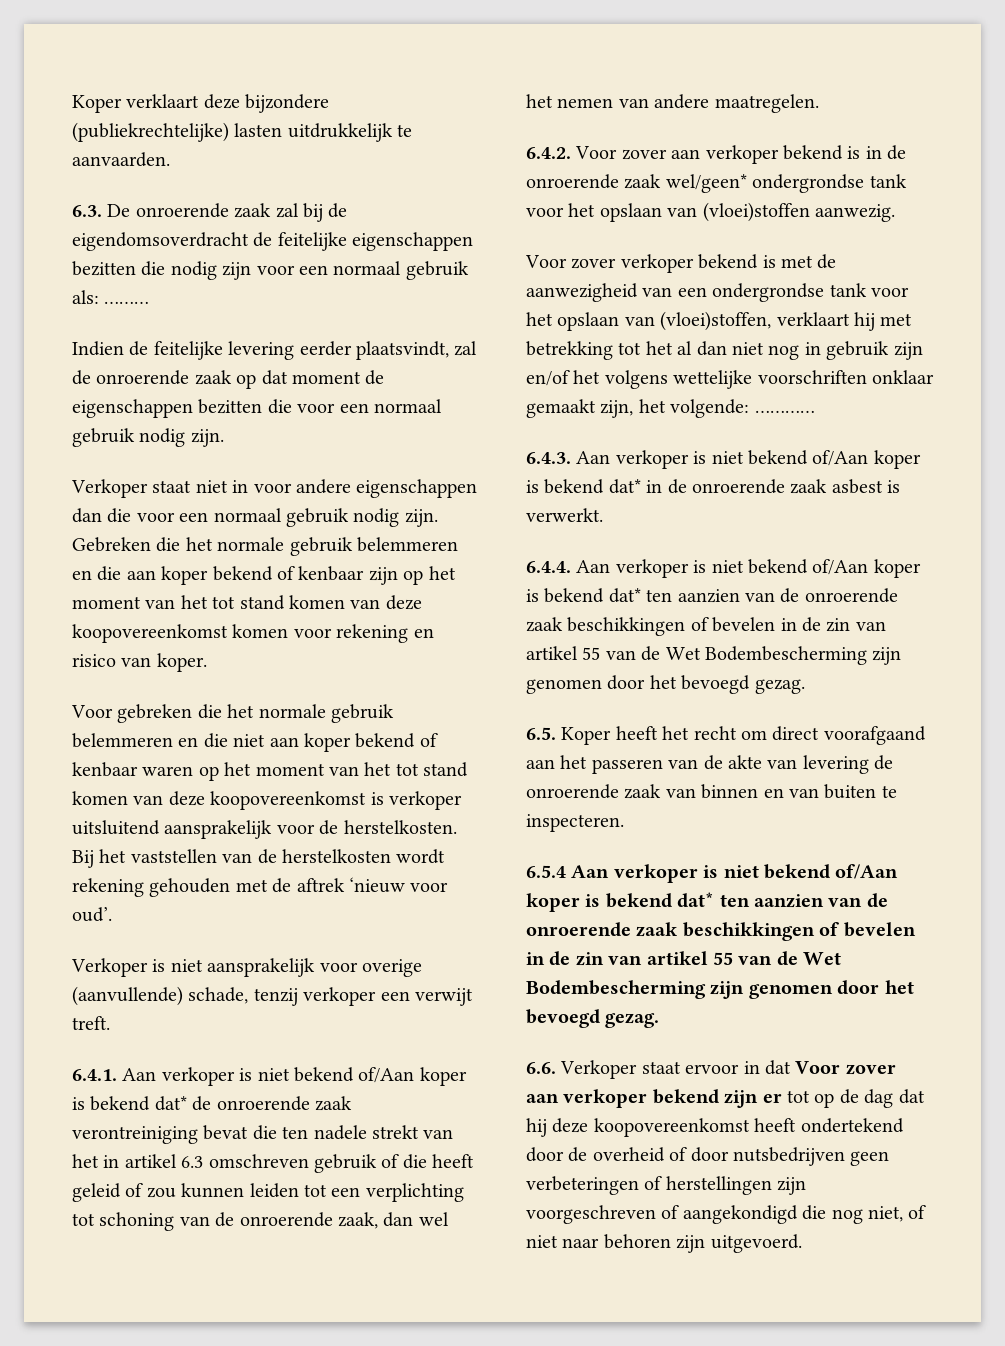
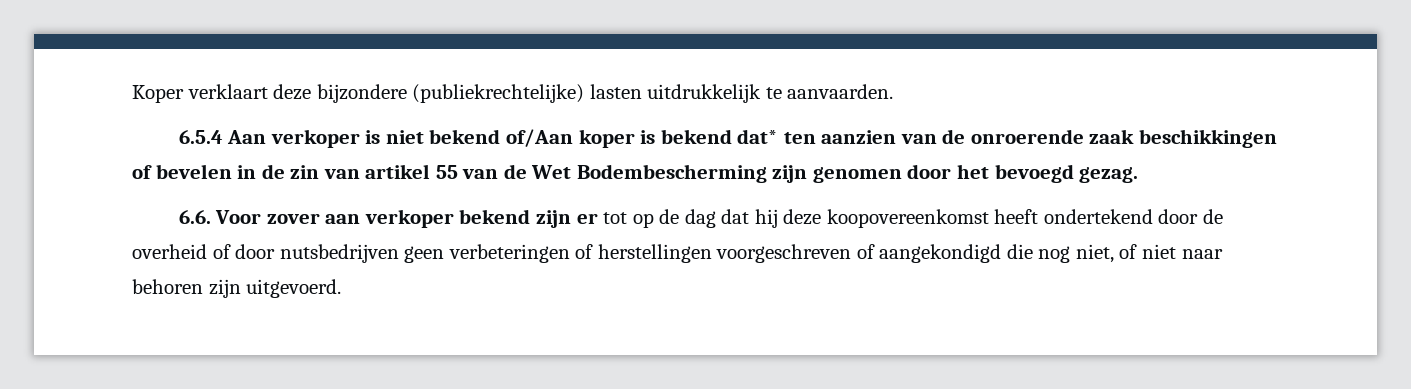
- 6.3. De onroerende zaak zal bij de eigendomsoverdracht de feitelijke eigenschappen bezitten die nodig zijn voor een normaal gebruik als: ………
- Indien de feitelijke levering eerder plaatsvindt, zal de onroerende zaak op dat moment de eigenschappen bezitten die voor een normaal gebruik nodig zijn.
- Verkoper staat niet in voor andere eigenschappen dan die voor een normaal gebruik nodig zijn. Gebreken die het normale gebruik belemmeren en die aan koper bekend of kenbaar zijn op het moment van het tot stand komen van deze koopovereenkomst komen voor rekening en risico van koper.
- Voor gebreken die het normale gebruik belemmeren en die niet aan koper bekend of kenbaar waren op het moment van het tot stand komen van deze koopovereenkomst is verkoper uitsluitend aansprakelijk voor de herstelkosten. Bij het vaststellen van de herstelkosten wordt rekening gehouden met de aftrek ‘nieuw voor oud’.
- Verkoper is niet aansprakelijk voor overige (aanvullende) schade, tenzij verkoper een verwijt treft.
- 6.4.1. Aan verkoper is niet bekend of/Aan koper is bekend dat* de onroerende zaak verontreiniging bevat die ten nadele strekt van het in artikel 6.3 omschreven gebruik of die heeft geleid of zou kunnen leiden tot een verplichting tot schoning van de onroerende zaak, dan wel het nemen van andere maatregelen.
- 6.4.2. Voor zover aan verkoper bekend is in de onroerende zaak wel/geen* ondergrondse tank voor het opslaan van (vloei)stoffen aanwezig.
- Voor zover verkoper bekend is met de aanwezigheid van een ondergrondse tank voor het opslaan van (vloei)stoffen, verklaart hij met betrekking tot het al dan niet nog in gebruik zijn en/of het volgens wettelijke voorschriften onklaar gemaakt zijn, het volgende: …………
- 6.4.3. Aan verkoper is niet bekend of/Aan koper is bekend dat* in de onroerende zaak asbest is verwerkt.
- 6.4.4. Aan verkoper is niet bekend of/Aan koper is bekend dat* ten aanzien van de onroerende zaak beschikkingen of bevelen in de zin van artikel 55 van de Wet Bodembescherming zijn genomen door het bevoegd gezag.
- 6.5. Koper heeft het recht om direct voorafgaand aan het passeren van de akte van levering de onroerende zaak van binnen en van buiten te inspecteren.
- 6.6. Verkoper staat ervoor in dat Voor zover aan verkoper bekend zijn er tot op de dag dat hij deze koopovereenkomst heeft ondertekend door de overheid of door nutsbedrijven geen verbeteringen of herstellingen zijn voorgeschreven of aangekondigd die nog niet, of niet naar behoren zijn uitgevoerd.
+ 6.6. Voor zover aan verkoper bekend zijn er tot op de dag dat hij deze koopovereenkomst heeft ondertekend door de overheid of door nutsbedrijven geen verbeteringen of herstellingen voorgeschreven of aangekondigd die nog niet, of niet naar behoren zijn uitgevoerd.

